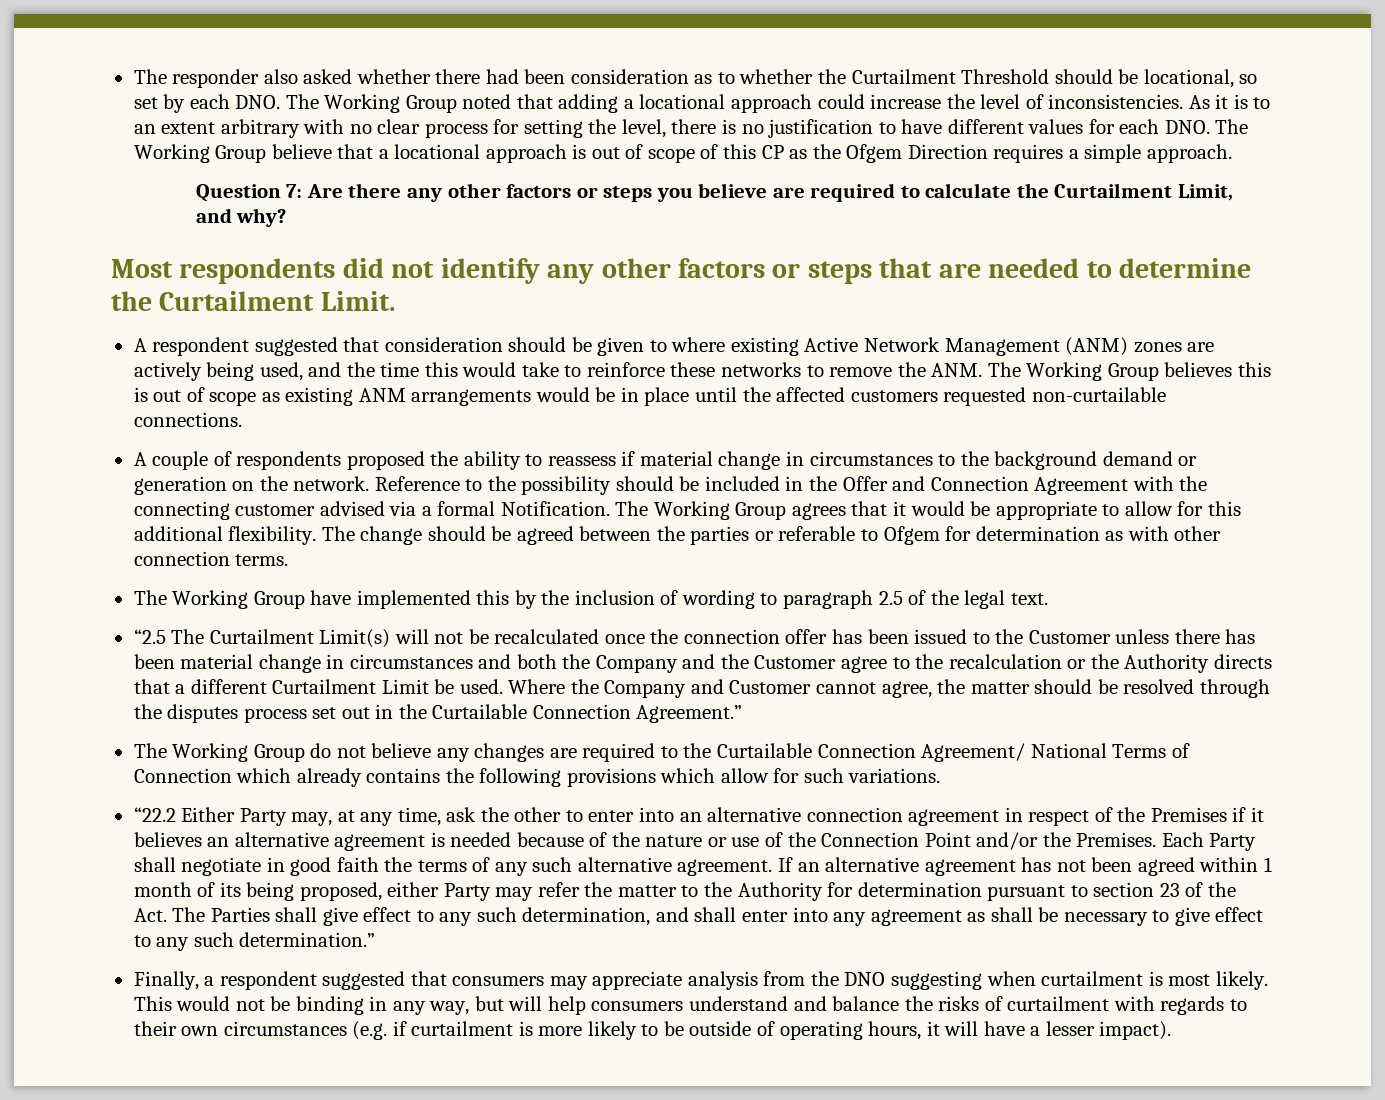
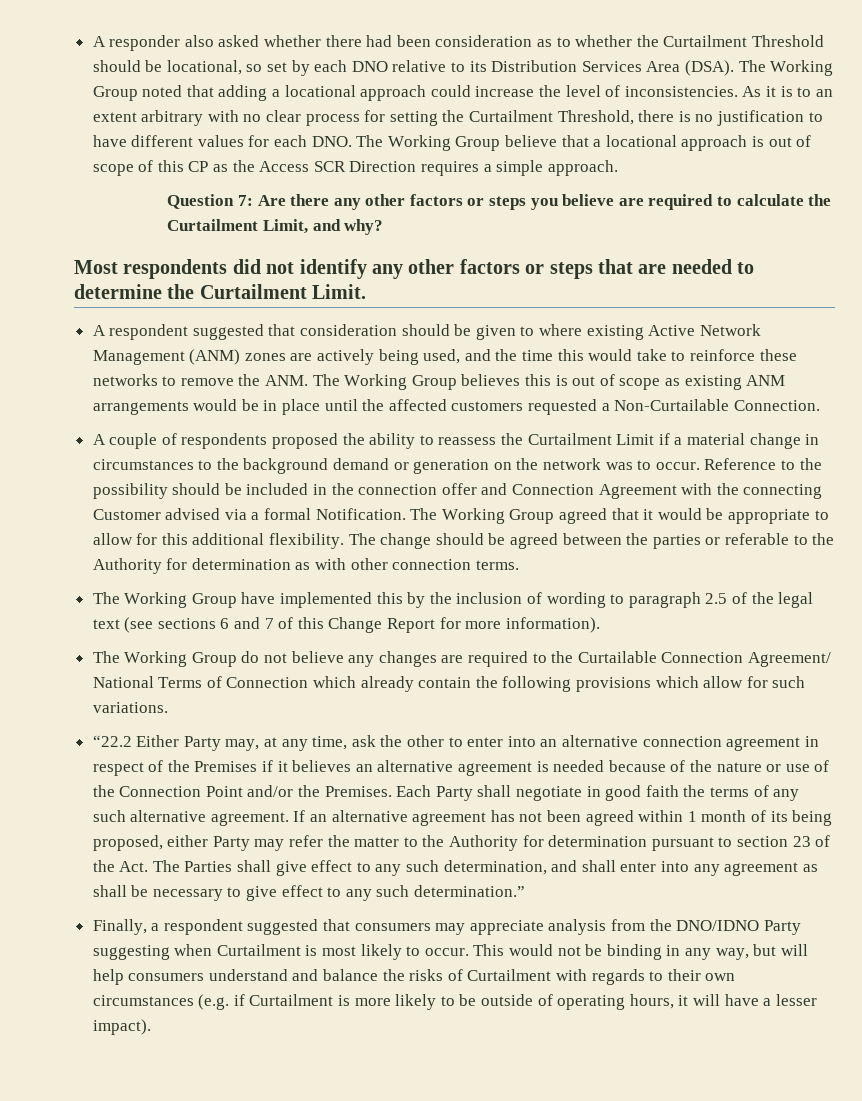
- The responder also asked whether there had been consideration as to whether the Curtailment Threshold should be locational, so set by each DNO. The Working Group noted that adding a locational approach could increase the level of inconsistencies.
+ A responder also asked whether there had been consideration as to whether the Curtailment Threshold should be locational, so set by each DNO relative to its Distribution Services Area (DSA). The Working Group noted that adding a locational approach could increase the level of inconsistencies.
- As it is to an extent arbitrary with no clear process for setting the level, there is no justification to have different values for each DNO. The Working Group believe that a locational approach is out of scope of this CP as the Ofgem Direction requires a simple approach.
+ As it is to an extent arbitrary with no clear process for setting the Curtailment Threshold, there is no justification to have different values for each DNO. The Working Group believe that a locational approach is out of scope of this CP as the Access SCR Direction requires a simple approach.
- A respondent suggested that consideration should be given to where existing Active Network Management (ANM) zones are actively being used, and the time this would take to reinforce these networks to remove the ANM. The Working Group believes this is out of scope as existing ANM arrangements would be in place until the affected customers requested non-curtailable connections.
+ A respondent suggested that consideration should be given to where existing Active Network Management (ANM) zones are actively being used, and the time this would take to reinforce these networks to remove the ANM. The Working Group believes this is out of scope as existing ANM arrangements would be in place until the affected customers requested a Non-Curtailable Connection.
- A couple of respondents proposed the ability to reassess if material change in circumstances to the background demand or generation on the network.
+ A couple of respondents proposed the ability to reassess the Curtailment Limit if a material change in circumstances to the background demand or generation on the network was to occur.
- Reference to the possibility should be included in the Offer and Connection Agreement with the connecting customer advised via a formal Notification.
+ Reference to the possibility should be included in the connection offer and Connection Agreement with the connecting Customer advised via a formal Notification.
- The Working Group agrees that it would be appropriate to allow for this additional flexibility.
+ The Working Group agreed that it would be appropriate to allow for this additional flexibility.
- The change should be agreed between the parties or referable to Ofgem for determination as with other connection terms.
+ The change should be agreed between the parties or referable to the Authority for determination as with other connection terms.
- The Working Group have implemented this by the inclusion of wording to paragraph 2.5 of the legal text.
- “2.5 The Curtailment Limit(s) will not be recalculated once the connection offer has been issued to the Customer unless there has been material change in circumstances and both the Company and the Customer agree to the recalculation or the Authority directs that a different Curtailment Limit be used. Where the Company and Customer cannot agree, the matter should be resolved through the disputes process set out in the Curtailable Connection Agreement.”
+ The Working Group have implemented this by the inclusion of wording to paragraph 2.5 of the legal text (see sections 6 and 7 of this Change Report for more information).
- The Working Group do not believe any changes are required to the Curtailable Connection Agreement/ National Terms of Connection which already contains the following provisions which allow for such variations.
+ The Working Group do not believe any changes are required to the Curtailable Connection Agreement/ National Terms of Connection which already contain the following provisions which allow for such variations.
- Finally, a respondent suggested that consumers may appreciate analysis from the DNO suggesting when curtailment is most likely.
+ Finally, a respondent suggested that consumers may appreciate analysis from the DNO/IDNO Party suggesting when Curtailment is most likely to occur.
- This would not be binding in any way, but will help consumers understand and balance the risks of curtailment with regards to their own circumstances (e.g. if curtailment is more likely to be outside of operating hours, it will have a lesser impact).
+ This would not be binding in any way, but will help consumers understand and balance the risks of Curtailment with regards to their own circumstances (e.g. if Curtailment is more likely to be outside of operating hours, it will have a lesser impact).

